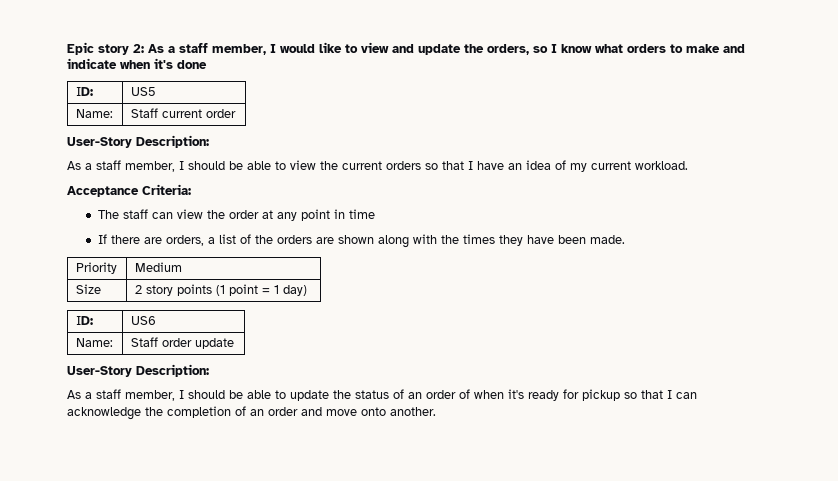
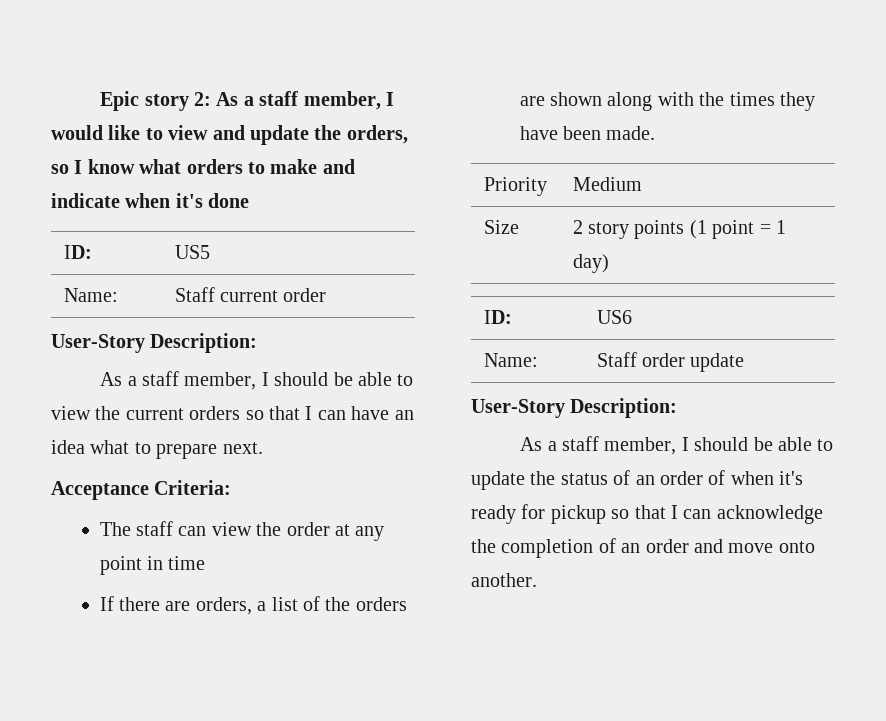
- As a staff member, I should be able to view the current orders so that I have an idea of my current workload.
+ As a staff member, I should be able to view the current orders so that I can have an idea what to prepare next.

